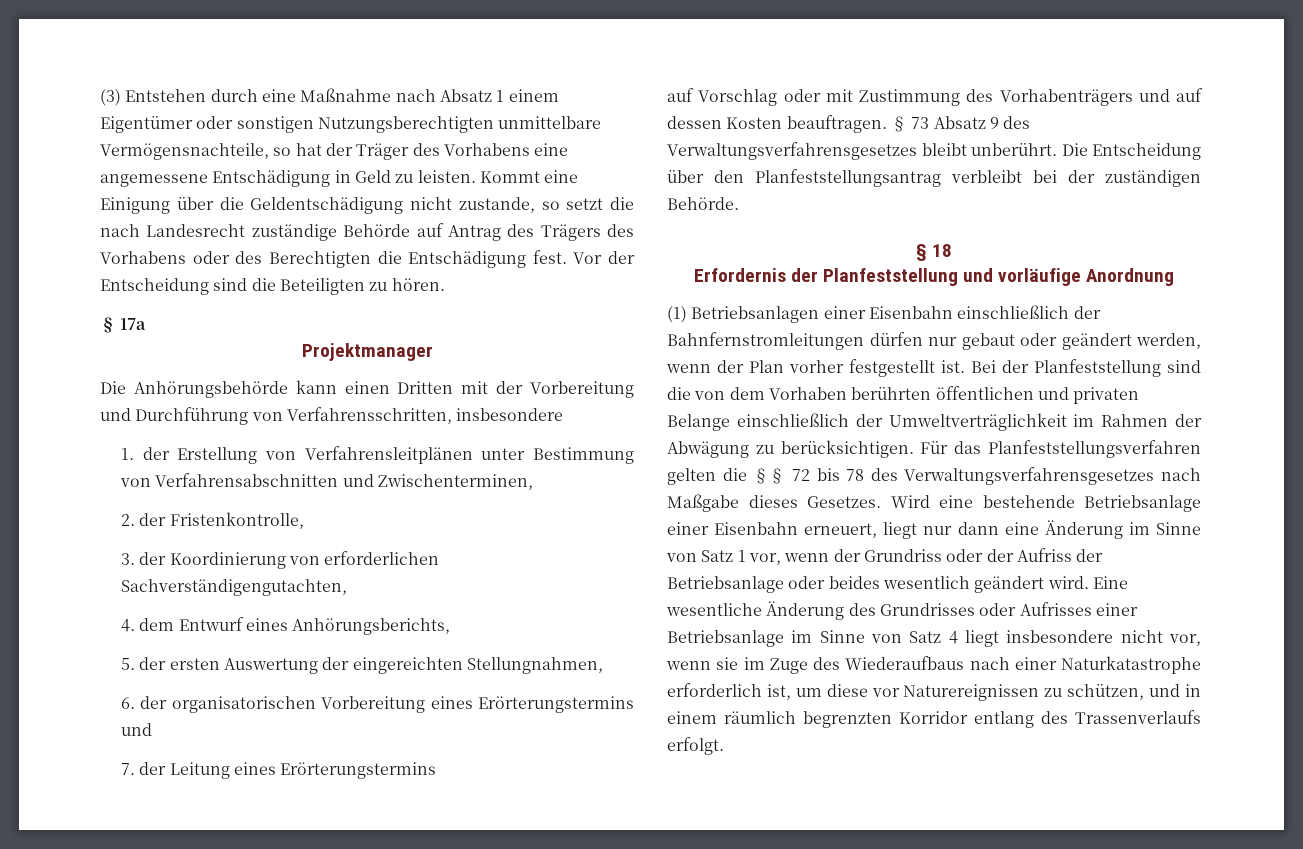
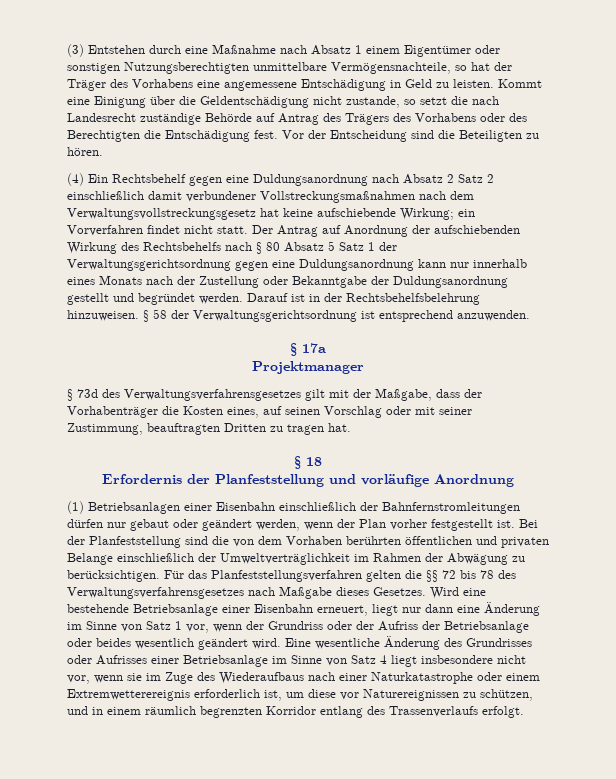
+ (4) Ein Rechtsbehelf gegen eine Duldungsanordnung nach Absatz 2 Satz 2 einschließlich damit verbundener Vollstreckungsmaßnahmen nach dem Verwaltungsvollstreckungsgesetz hat keine aufschiebende Wirkung; ein Vorverfahren findet nicht statt. Der Antrag auf Anordnung der aufschiebenden Wirkung des Rechtsbehelfs nach § 80 Absatz 5 Satz 1 der Verwaltungsgerichtsordnung gegen eine Duldungsanordnung kann nur innerhalb eines Monats nach der Zustellung oder Bekanntgabe der Duldungsanordnung gestellt und begründet werden. Darauf ist in der Rechtsbehelfsbelehrung hinzuweisen. § 58 der Verwaltungsgerichtsordnung ist entsprechend anzuwenden.
  § 17a
  Projektmanager
- Die Anhörungsbehörde kann einen Dritten mit der Vorbereitung und Durchführung von Verfahrensschritten, insbesondere
- 1. der Erstellung von Verfahrensleitplänen unter Bestimmung von Verfahrensabschnitten und Zwischenterminen,
- 2. der Fristenkontrolle,
- 3. der Koordinierung von erforderlichen Sachverständigengutachten,
- 4. dem Entwurf eines Anhörungsberichts,
- 5. der ersten Auswertung der eingereichten Stellungnahmen,
- 6. der organisatorischen Vorbereitung eines Erörterungstermins und
- 7. der Leitung eines Erörterungstermins
- auf Vorschlag oder mit Zustimmung des Vorhabenträgers und auf dessen Kosten beauftragen. § 73 Absatz 9 des Verwaltungsverfahrensgesetzes bleibt unberührt. Die Entscheidung über den Planfeststellungsantrag verbleibt bei der zuständigen Behörde.
+ § 73d des Verwaltungsverfahrensgesetzes gilt mit der Maßgabe, dass der Vorhabenträger die Kosten eines, auf seinen Vorschlag oder mit seiner Zustimmung, beauftragten Dritten zu tragen hat.
- Eine wesentliche Änderung des Grundrisses oder Aufrisses einer Betriebsanlage im Sinne von Satz 4 liegt insbesondere nicht vor, wenn sie im Zuge des Wiederaufbaus nach einer Naturkatastrophe erforderlich ist, um diese vor Naturereignissen zu schützen, und in einem räumlich begrenzten Korridor entlang des Trassenverlaufs erfolgt.
+ Eine wesentliche Änderung des Grundrisses oder Aufrisses einer Betriebsanlage im Sinne von Satz 4 liegt insbesondere nicht vor, wenn sie im Zuge des Wiederaufbaus nach einer Naturkatastrophe oder einem Extremwetterereignis erforderlich ist, um diese vor Naturereignissen zu schützen, und in einem räumlich begrenzten Korridor entlang des Trassenverlaufs erfolgt.

